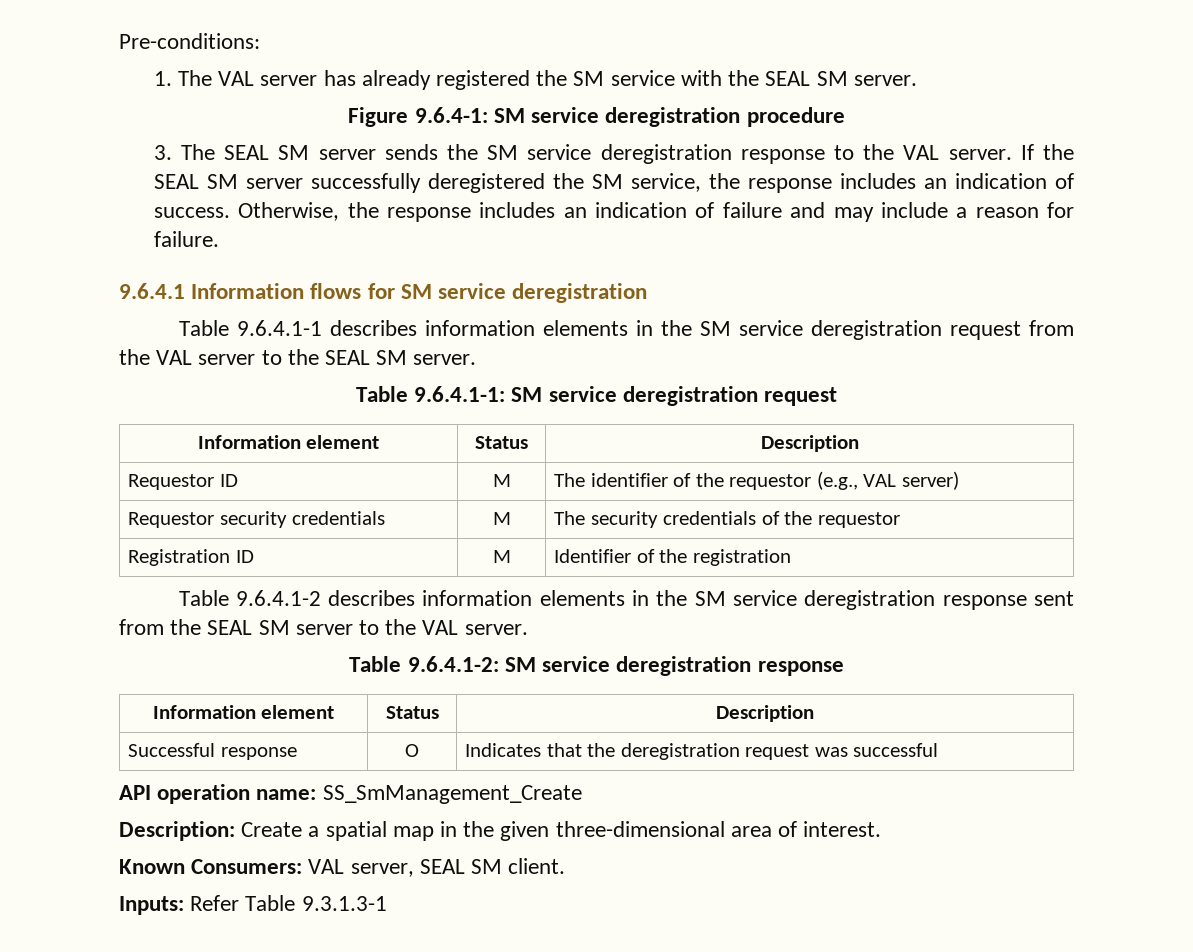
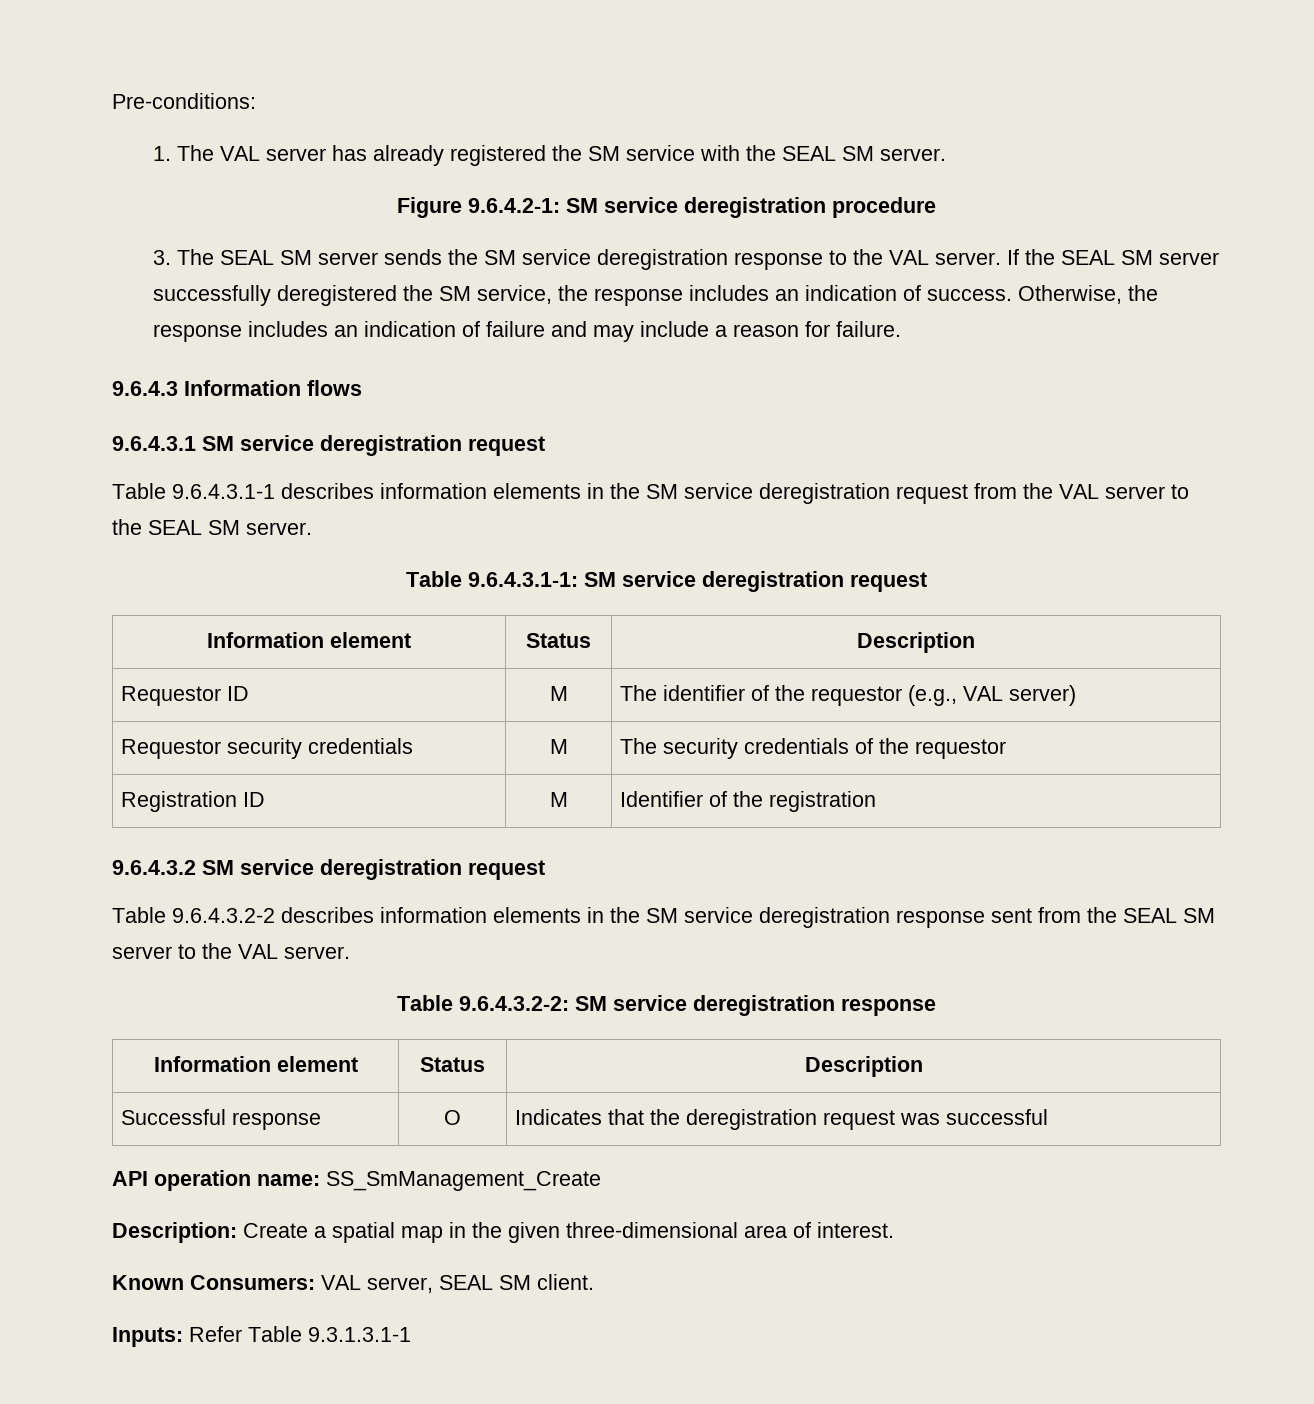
- Figure 9.6.4-1: SM service deregistration procedure
+ Figure 9.6.4.2-1: SM service deregistration procedure
- 9.6.4.1 Information flows for SM service deregistration
- Table 9.6.4.1-1 describes information elements in the SM service deregistration request from the VAL server to the SEAL SM server.
+ 9.6.4.3 Information flows
+ 9.6.4.3.1 SM service deregistration request
+ Table 9.6.4.3.1-1 describes information elements in the SM service deregistration request from the VAL server to the SEAL SM server.
- Table 9.6.4.1-1: SM service deregistration request
+ Table 9.6.4.3.1-1: SM service deregistration request
- Table 9.6.4.1-2 describes information elements in the SM service deregistration response sent from the SEAL SM server to the VAL server.
+ 9.6.4.3.2 SM service deregistration request
+ Table 9.6.4.3.2-2 describes information elements in the SM service deregistration response sent from the SEAL SM server to the VAL server.
- Table 9.6.4.1-2: SM service deregistration response
+ Table 9.6.4.3.2-2: SM service deregistration response
- Inputs: Refer Table 9.3.1.3-1
+ Inputs: Refer Table 9.3.1.3.1-1

